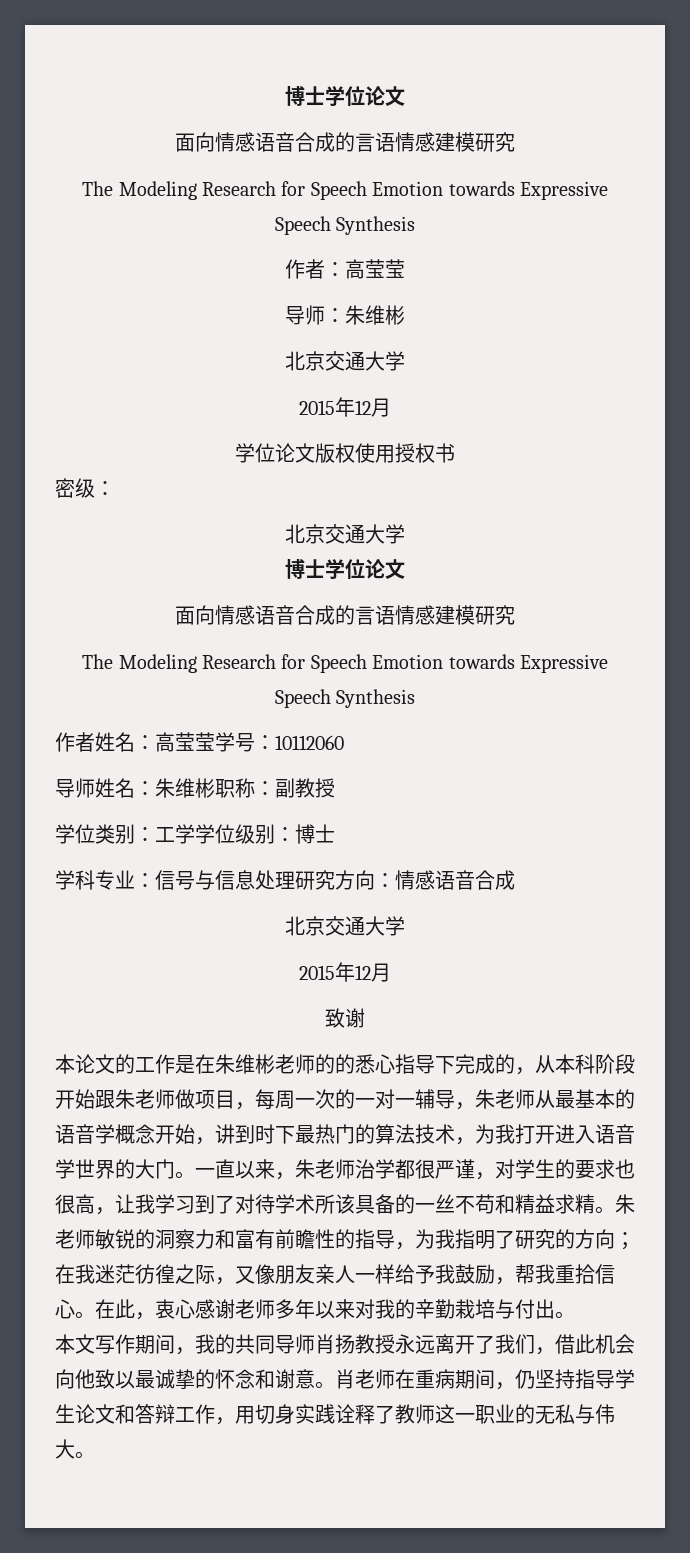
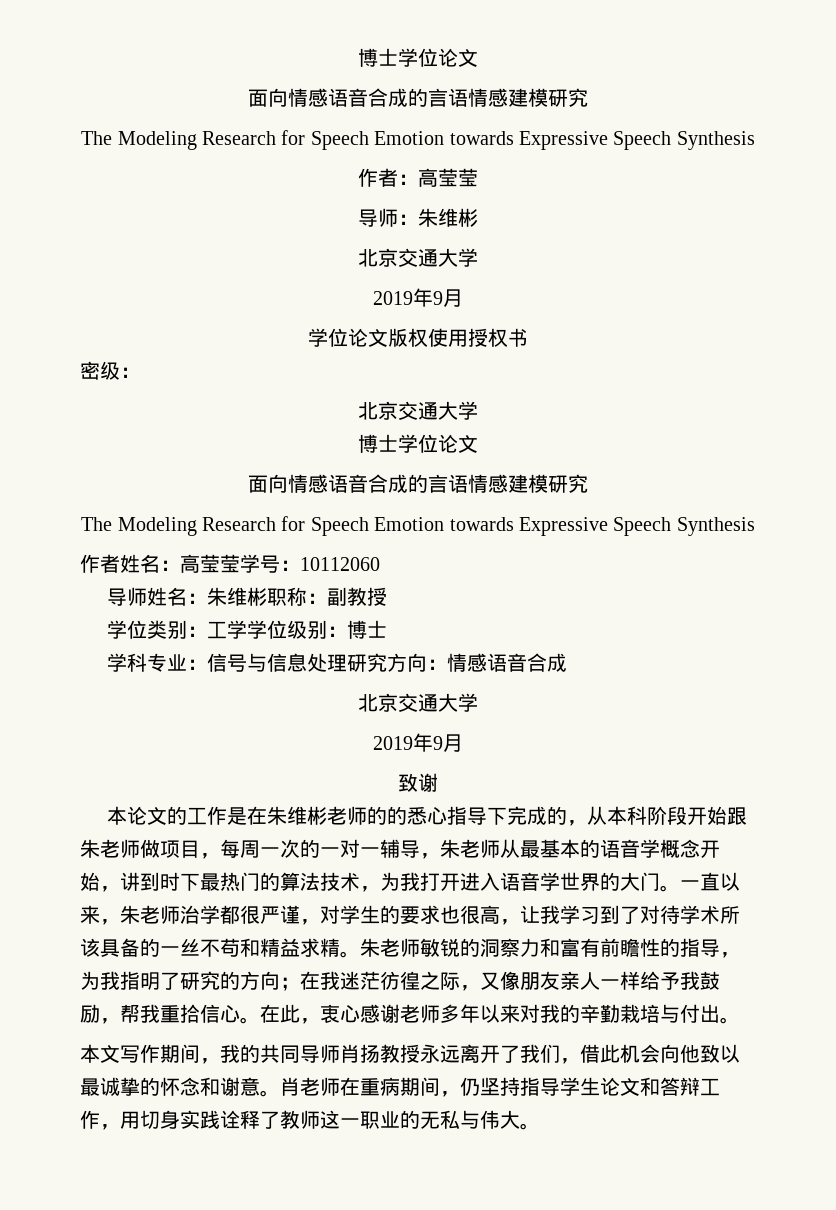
  导师：朱维彬
  北京交通大学
- 2015年12月
+ 2019年9月
  学科专业：信号与信息处理研究方向：情感语音合成
  北京交通大学
- 2015年12月
+ 2019年9月

